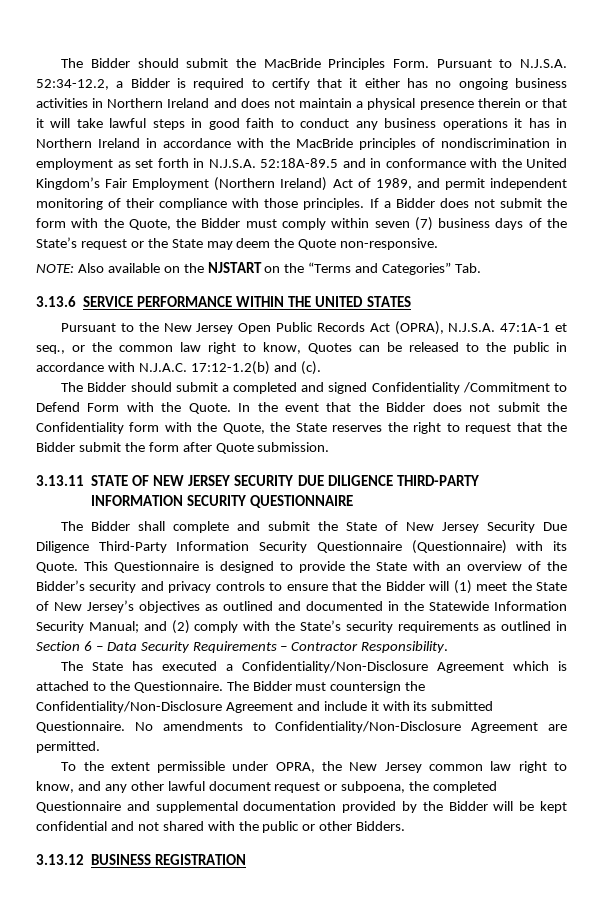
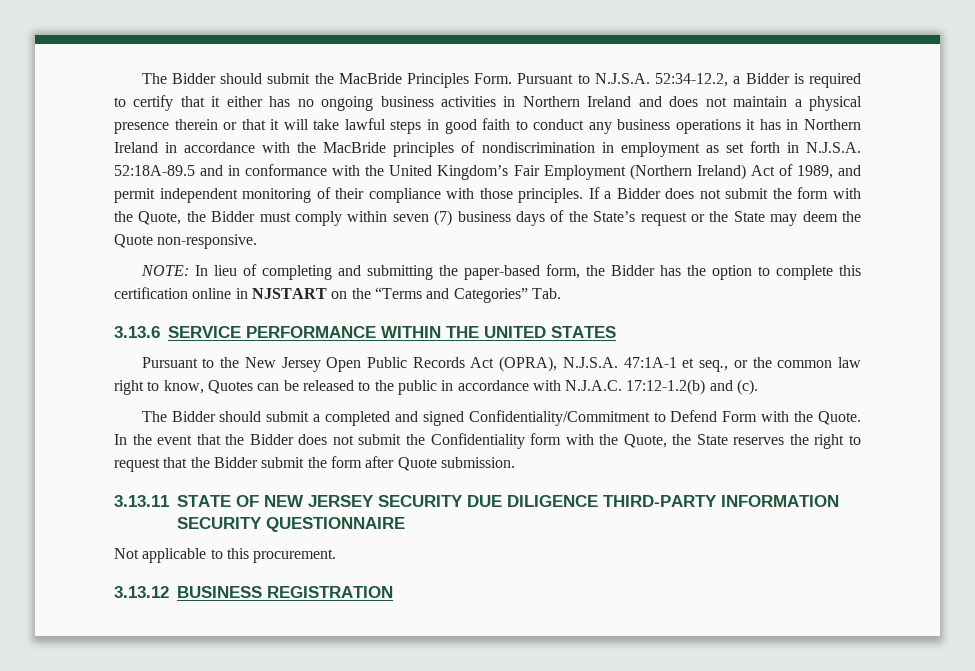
- NOTE: Also available on the NJSTART on the “Terms and Categories” Tab.
+ NOTE: In lieu of completing and submitting the paper-based form, the Bidder has the option to complete this certification online in NJSTART on the “Terms and Categories” Tab.
- The Bidder should submit a completed and signed Confidentiality /Commitment to Defend Form with the Quote.
+ The Bidder should submit a completed and signed Confidentiality/Commitment to Defend Form with the Quote.
- The Bidder shall complete and submit the State of New Jersey Security Due Diligence Third-Party Information Security Questionnaire (Questionnaire) with its Quote. This Questionnaire is designed to provide the State with an overview of the Bidder’s security and privacy controls to ensure that the Bidder will (1) meet the State of New Jersey’s objectives as outlined and documented in the Statewide Information Security Manual; and (2) comply with the State’s security requirements as outlined in Section 6 – Data Security Requirements – Contractor Responsibility.
- The State has executed a Confidentiality/Non-Disclosure Agreement which is attached to the Questionnaire. The Bidder must countersign the Confidentiality/Non-Disclosure Agreement and include it with its submitted Questionnaire. No amendments to Confidentiality/Non-Disclosure Agreement are permitted.
- To the extent permissible under OPRA, the New Jersey common law right to know, and any other lawful document request or subpoena, the completed Questionnaire and supplemental documentation provided by the Bidder will be kept confidential and not shared with the public or other Bidders.
+ Not applicable to this procurement.

